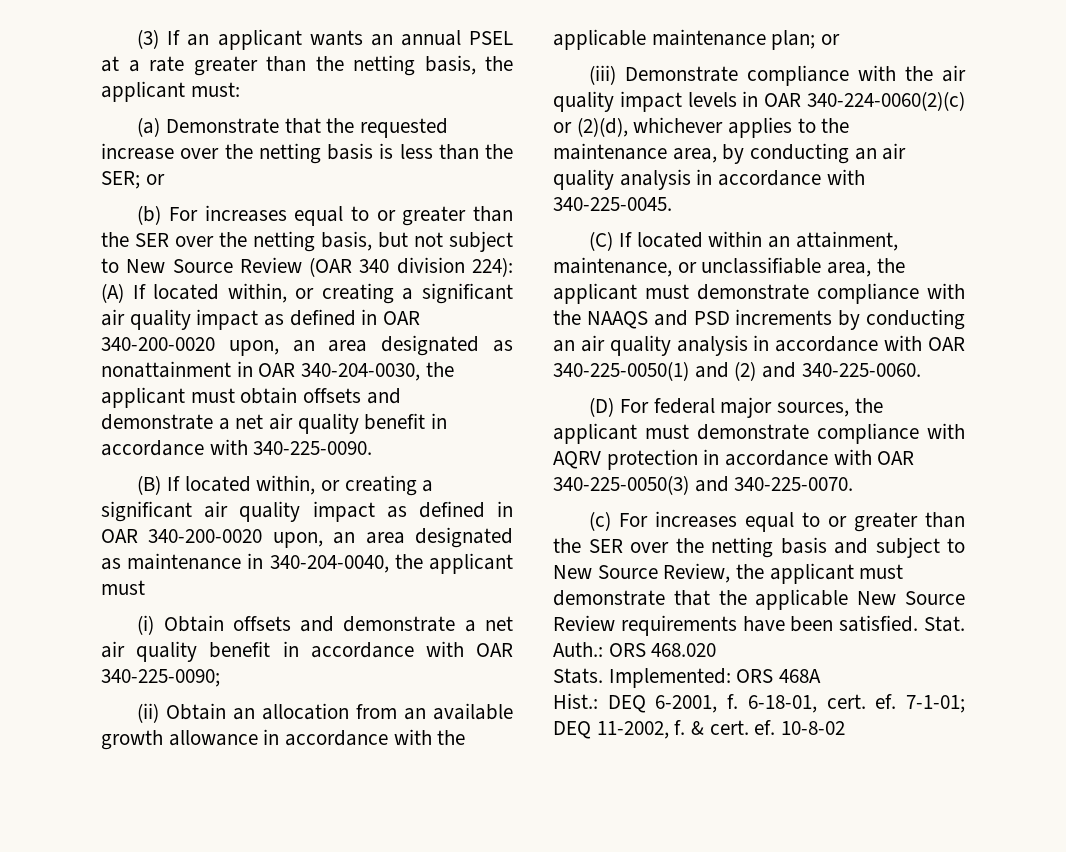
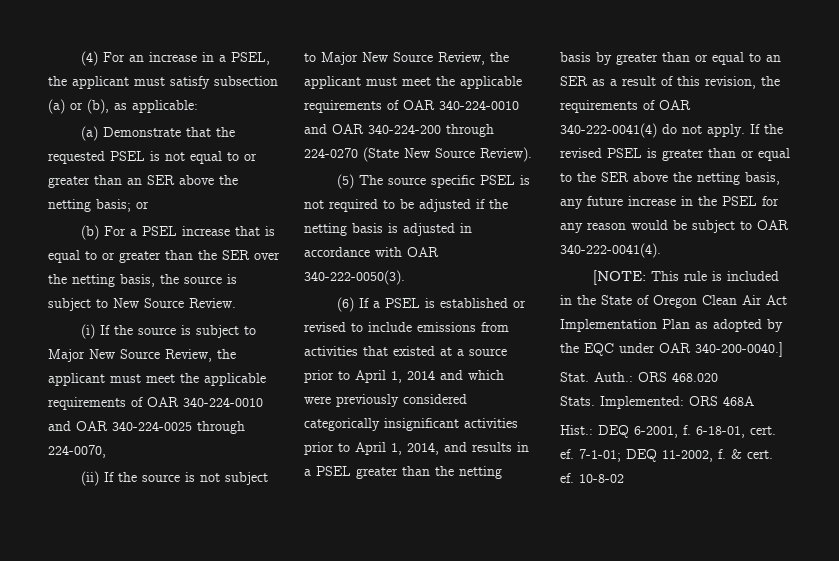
- (3) If an applicant wants an annual PSEL at a rate greater than the netting basis, the applicant must:
+ (4) For an increase in a PSEL, the applicant must satisfy subsection (a) or (b), as applicable:
- (a) Demonstrate that the requested increase over the netting basis is less than the SER; or
- (b) For increases equal to or greater than the SER over the netting basis, but not subject to New Source Review (OAR 340 division 224): (A) If located within, or creating a significant air quality impact as defined in OAR 340-200-0020 upon, an area designated as nonattainment in OAR 340-204-0030, the applicant must obtain offsets and demonstrate a net air quality benefit in accordance with 340-225-0090.
- (B) If located within, or creating a significant air quality impact as defined in OAR 340-200-0020 upon, an area designated as maintenance in 340-204-0040, the applicant must
- (i) Obtain offsets and demonstrate a net air quality benefit in accordance with OAR 340-225-0090;
- (ii) Obtain an allocation from an available growth allowance in accordance with the applicable maintenance plan; or
- (iii) Demonstrate compliance with the air quality impact levels in OAR 340-224-0060(2)(c) or (2)(d), whichever applies to the maintenance area, by conducting an air quality analysis in accordance with 340-225-0045.
- (C) If located within an attainment, maintenance, or unclassifiable area, the applicant must demonstrate compliance with the NAAQS and PSD increments by conducting an air quality analysis in accordance with OAR 340-225-0050(1) and (2) and 340-225-0060.
- (D) For federal major sources, the applicant must demonstrate compliance with AQRV protection in accordance with OAR 340-225-0050(3) and 340-225-0070.
- (c) For increases equal to or greater than the SER over the netting basis and subject to New Source Review, the applicant must demonstrate that the applicable New Source Review requirements have been satisfied. Stat.
+ (a) Demonstrate that the requested PSEL is not equal to or greater than an SER above the netting basis; or
+ (b) For a PSEL increase that is equal to or greater than the SER over the netting basis, the source is subject to New Source Review.
+ (i) If the source is subject to Major New Source Review, the applicant must meet the applicable requirements of OAR 340-224-0010 and OAR 340-224-0025 through 224-0070,
+ (ii) If the source is not subject to Major New Source Review, the applicant must meet the applicable requirements of OAR 340-224-0010 and OAR 340-224-200 through 224-0270 (State New Source Review).
+ (5) The source specific PSEL is not required to be adjusted if the netting basis is adjusted in accordance with OAR 340-222-0050(3).
+ (6) If a PSEL is established or revised to include emissions from activities that existed at a source prior to April 1, 2014 and which were previously considered categorically insignificant activities prior to April 1, 2014, and results in a PSEL greater than the netting basis by greater than or equal to an SER as a result of this revision, the requirements of OAR 340-222-0041(4) do not apply. If the revised PSEL is greater than or equal to the SER above the netting basis, any future increase in the PSEL for any reason would be subject to OAR 340-222-0041(4).
+ [NOTE: This rule is included in the State of Oregon Clean Air Act Implementation Plan as adopted by the EQC under OAR 340-200-0040.]
+ Stat.

